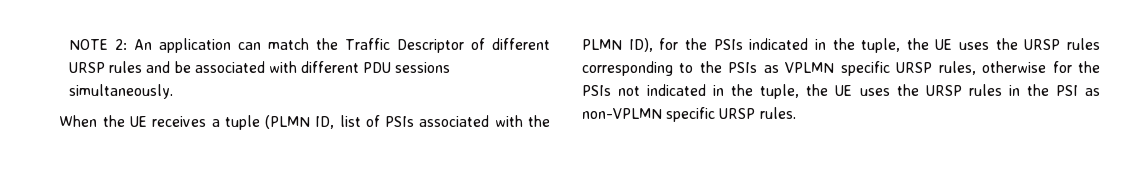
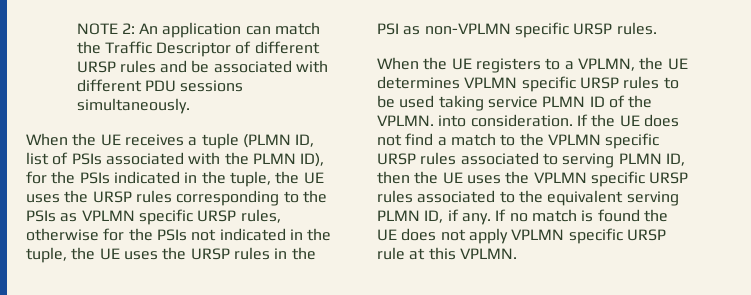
+ When the UE registers to a VPLMN, the UE determines VPLMN specific URSP rules to be used taking service PLMN ID of the VPLMN. into consideration. If the UE does not find a match to the VPLMN specific URSP rules associated to serving PLMN ID, then the UE uses the VPLMN specific URSP rules associated to the equivalent serving PLMN ID, if any. If no match is found the UE does not apply VPLMN specific URSP rule at this VPLMN.

